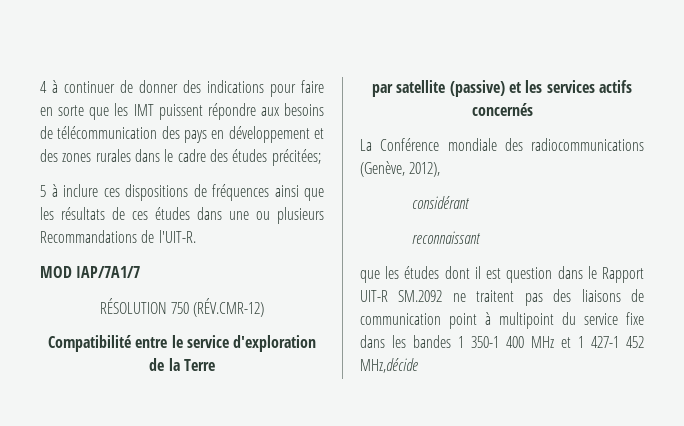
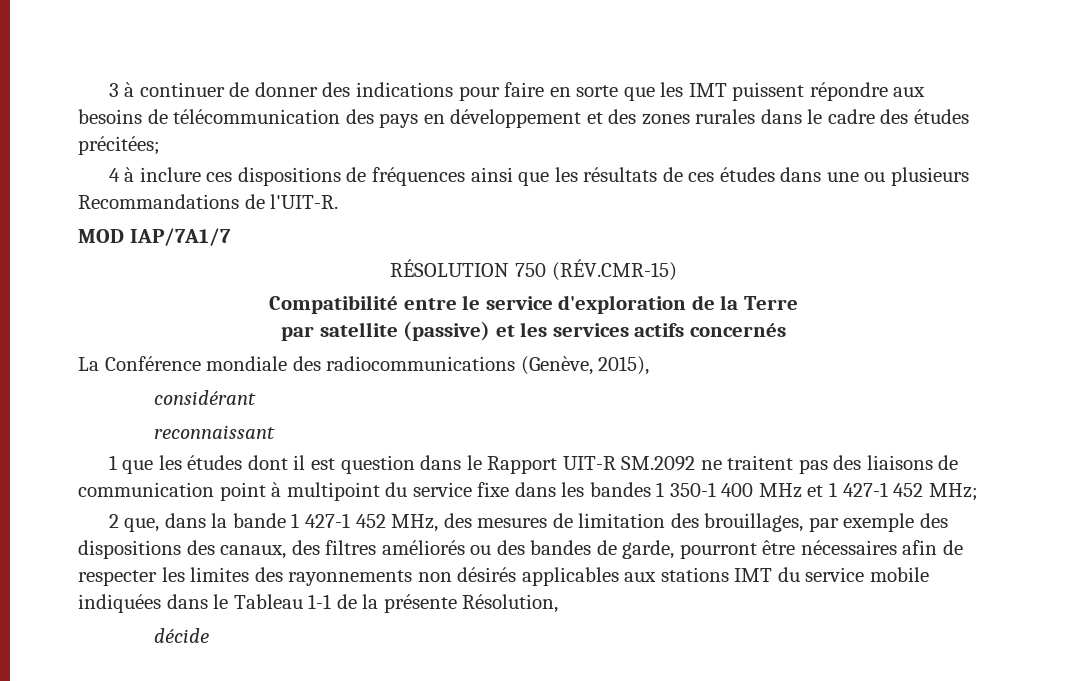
- 4 à continuer de donner des indications pour faire en sorte que les IMT puissent répondre aux besoins de télécommunication des pays en développement et des zones rurales dans le cadre des études précitées;
+ 3 à continuer de donner des indications pour faire en sorte que les IMT puissent répondre aux besoins de télécommunication des pays en développement et des zones rurales dans le cadre des études précitées;
- 5 à inclure ces dispositions de fréquences ainsi que les résultats de ces études dans une ou plusieurs Recommandations de l'UIT-R.
+ 4 à inclure ces dispositions de fréquences ainsi que les résultats de ces études dans une ou plusieurs Recommandations de l'UIT-R.
- RÉSOLUTION 750 (RÉV.CMR-12)
+ RÉSOLUTION 750 (RÉV.CMR-15)
- La Conférence mondiale des radiocommunications (Genève, 2012),
+ La Conférence mondiale des radiocommunications (Genève, 2015),
- que les études dont il est question dans le Rapport UIT-R SM.2092 ne traitent pas des liaisons de communication point à multipoint du service fixe dans les bandes 1 350-1 400 MHz et 1 427-1 452 MHz,décide
+ 1 que les études dont il est question dans le Rapport UIT-R SM.2092 ne traitent pas des liaisons de communication point à multipoint du service fixe dans les bandes 1 350-1 400 MHz et 1 427-1 452 MHz;
+ 2 que, dans la bande 1 427-1 452 MHz, des mesures de limitation des brouillages, par exemple des dispositions des canaux, des filtres améliorés ou des bandes de garde, pourront être nécessaires afin de respecter les limites des rayonnements non désirés applicables aux stations IMT du service mobile indiquées dans le Tableau 1-1 de la présente Résolution,
+ décide

